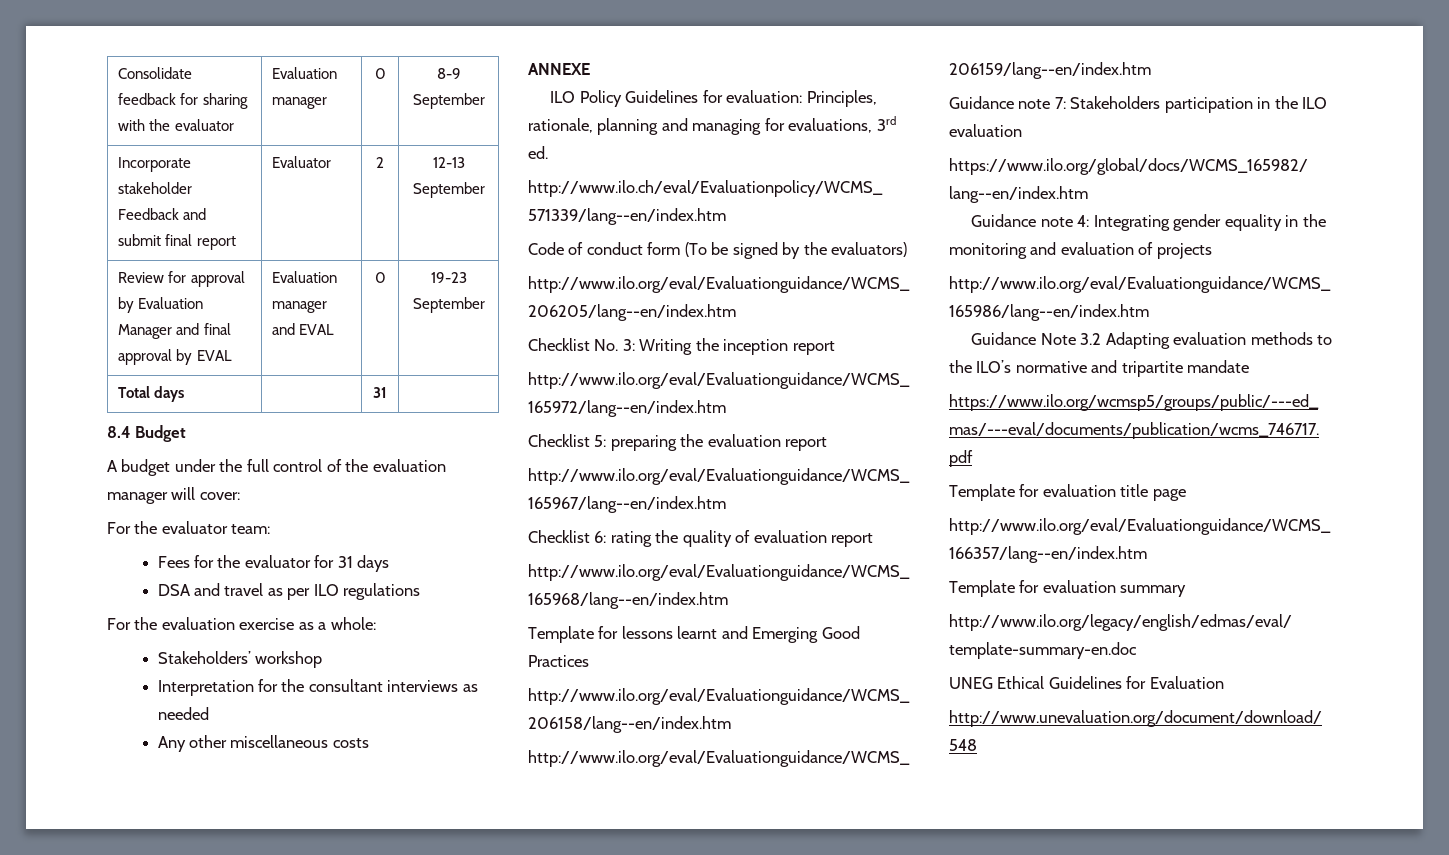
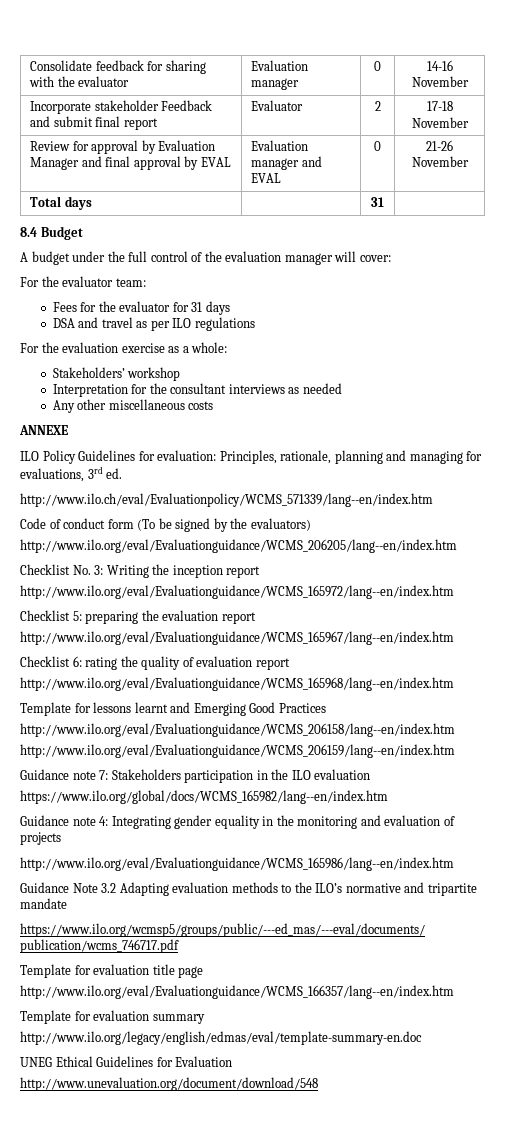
- Consolidate feedback for sharing with the evaluator | Evaluation manager | 0 | 8-9 September
+ Consolidate feedback for sharing with the evaluator | Evaluation manager | 0 | 14-16 November
- Incorporate stakeholder Feedback and submit final report | Evaluator | 2 | 12-13 September
+ Incorporate stakeholder Feedback and submit final report | Evaluator | 2 | 17-18 November
- Review for approval by Evaluation Manager and final approval by EVAL | Evaluation manager and EVAL | 0 | 19-23 September
+ Review for approval by Evaluation Manager and final approval by EVAL | Evaluation manager and EVAL | 0 | 21-26 November

